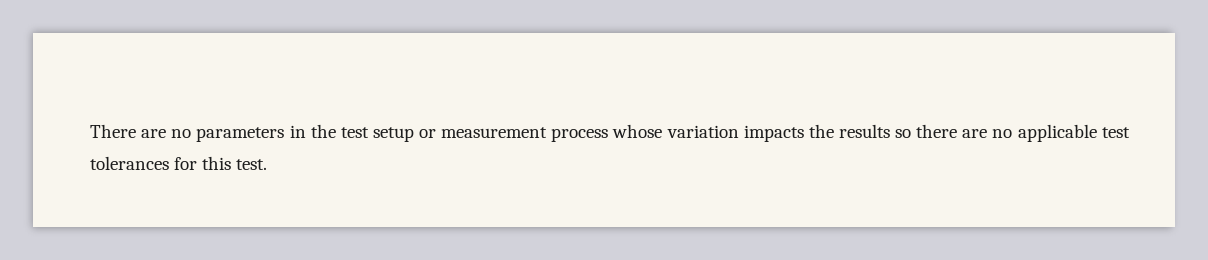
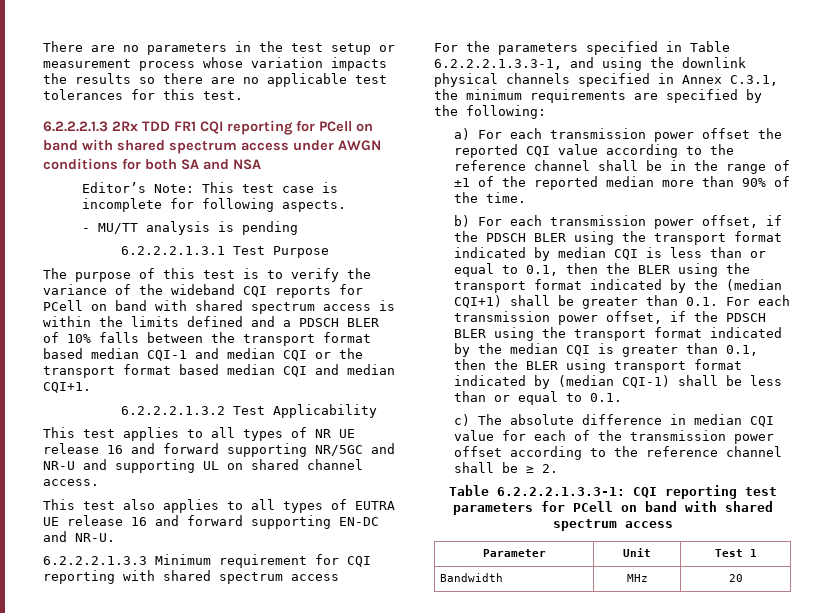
+ 6.2.2.2.1.3 2Rx TDD FR1 CQI reporting for PCell on band with shared spectrum access under AWGN conditions for both SA and NSA
+ Editor’s Note: This test case is incomplete for following aspects.
+ - MU/TT analysis is pending
+ 6.2.2.2.1.3.1 Test Purpose
+ The purpose of this test is to verify the variance of the wideband CQI reports for PCell on band with shared spectrum access is within the limits defined and a PDSCH BLER of 10% falls between the transport format based median CQI-1 and median CQI or the transport format based median CQI and median CQI+1.
+ 6.2.2.2.1.3.2 Test Applicability
+ This test applies to all types of NR UE release 16 and forward supporting NR/5GC and NR-U and supporting UL on shared channel access.
+ This test also applies to all types of EUTRA UE release 16 and forward supporting EN-DC and NR-U.
+ 6.2.2.2.1.3.3 Minimum requirement for CQI reporting with shared spectrum access
+ For the parameters specified in Table 6.2.2.2.1.3.3-1, and using the downlink physical channels specified in Annex C.3.1, the minimum requirements are specified by the following:
+ a) For each transmission power offset the reported CQI value according to the reference channel shall be in the range of ±1 of the reported median more than 90% of the time.
+ b) For each transmission power offset, if the PDSCH BLER using the transport format indicated by median CQI is less than or equal to 0.1, then the BLER using the transport format indicated by the (median CQI+1) shall be greater than 0.1. For each transmission power offset, if the PDSCH BLER using the transport format indicated by the median CQI is greater than 0.1, then the BLER using transport format indicated by (median CQI-1) shall be less than or equal to 0.1.
+ c) The absolute difference in median CQI value for each of the transmission power offset according to the reference channel shall be ≥ 2.
+ Table 6.2.2.2.1.3.3-1: CQI reporting test parameters for PCell on band with shared spectrum access
+ Parameter | Unit | Test 1
+ Bandwidth | MHz | 20

